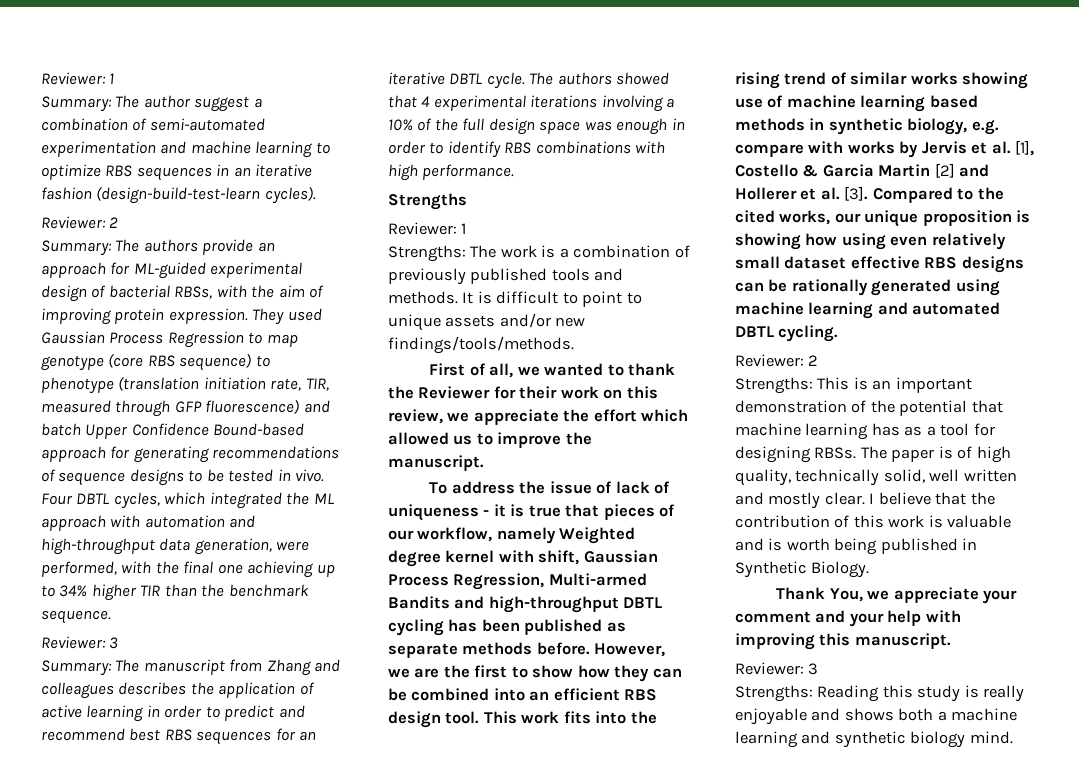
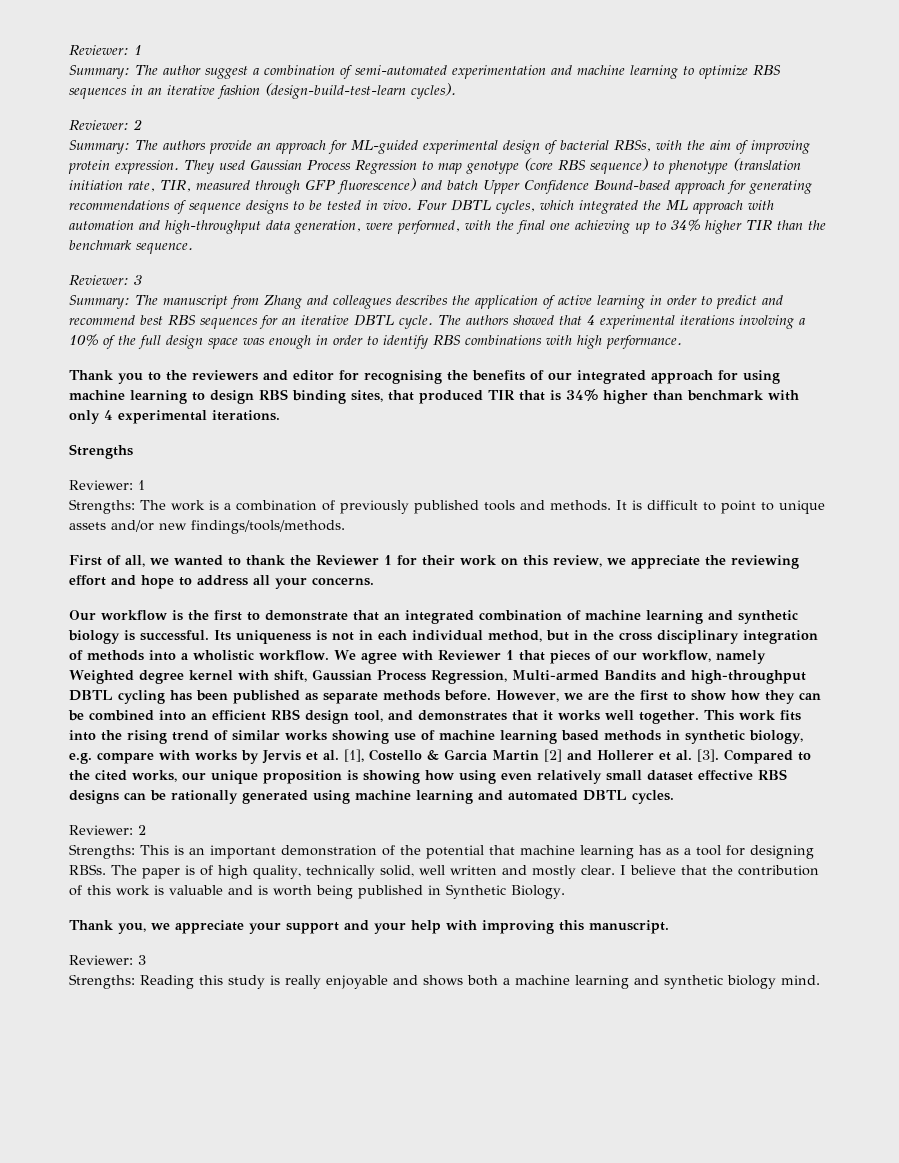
+ Thank you to the reviewers and editor for recognising the benefits of our integrated approach for using machine learning to design RBS binding sites, that produced TIR that is 34% higher than benchmark with only 4 experimental iterations.
- First of all, we wanted to thank the Reviewer for their work on this review, we appreciate the effort which allowed us to improve the manuscript.
- To address the issue of lack of uniqueness - it is true that pieces of our workflow, namely Weighted degree kernel with shift, Gaussian Process Regression, Multi-armed Bandits and high-throughput DBTL cycling has been published as separate methods before.
+ First of all, we wanted to thank the Reviewer 1 for their work on this review, we appreciate the reviewing effort and hope to address all your concerns.
+ Our workflow is the first to demonstrate that an integrated combination of machine learning and synthetic biology is successful. Its uniqueness is not in each individual method, but in the cross disciplinary integration of methods into a wholistic workflow. We agree with Reviewer 1 that pieces of our workflow, namely Weighted degree kernel with shift, Gaussian Process Regression, Multi-armed Bandits and high-throughput DBTL cycling has been published as separate methods before.
- However, we are the first to show how they can be combined into an efficient RBS design tool.
+ However, we are the first to show how they can be combined into an efficient RBS design tool, and demonstrates that it works well together.
- Compared to the cited works, our unique proposition is showing how using even relatively small dataset effective RBS designs can be rationally generated using machine learning and automated DBTL cycling.
+ Compared to the cited works, our unique proposition is showing how using even relatively small dataset effective RBS designs can be rationally generated using machine learning and automated DBTL cycles.
- Thank You, we appreciate your comment and your help with improving this manuscript.
+ Thank you, we appreciate your support and your help with improving this manuscript.

